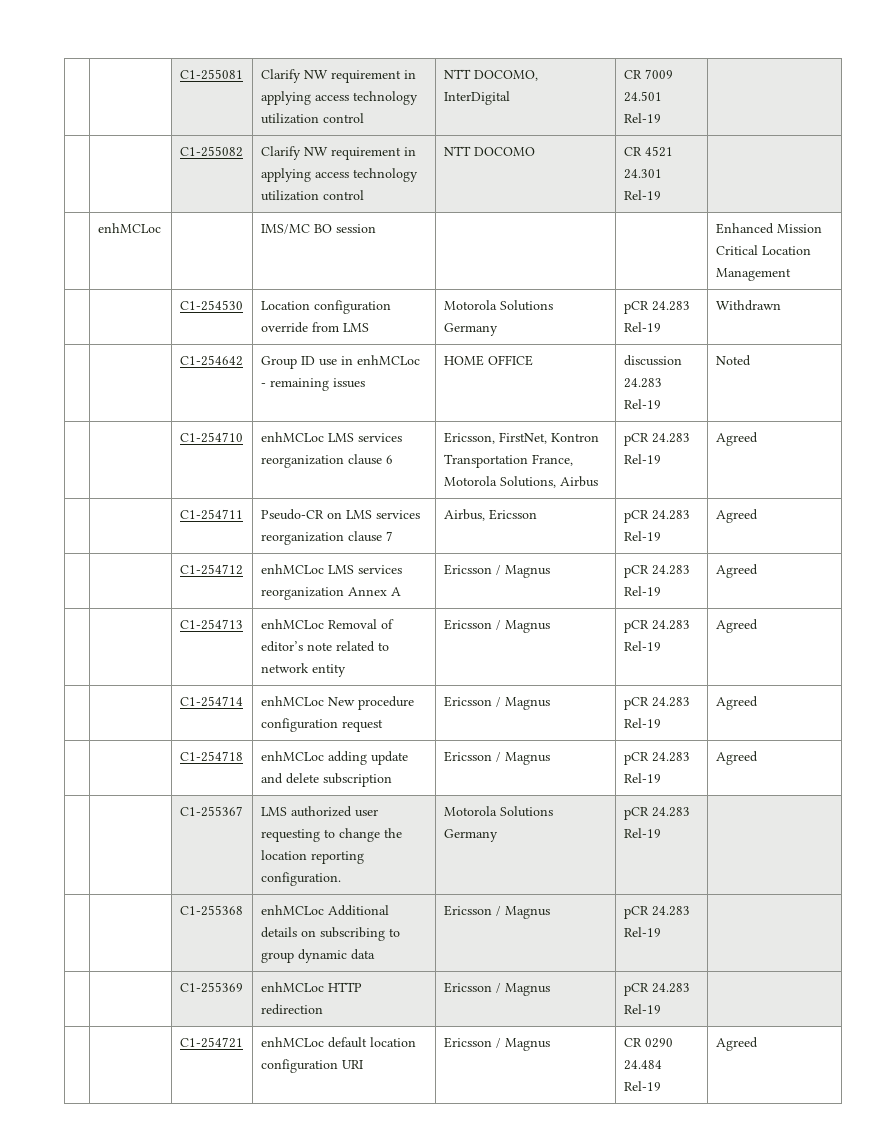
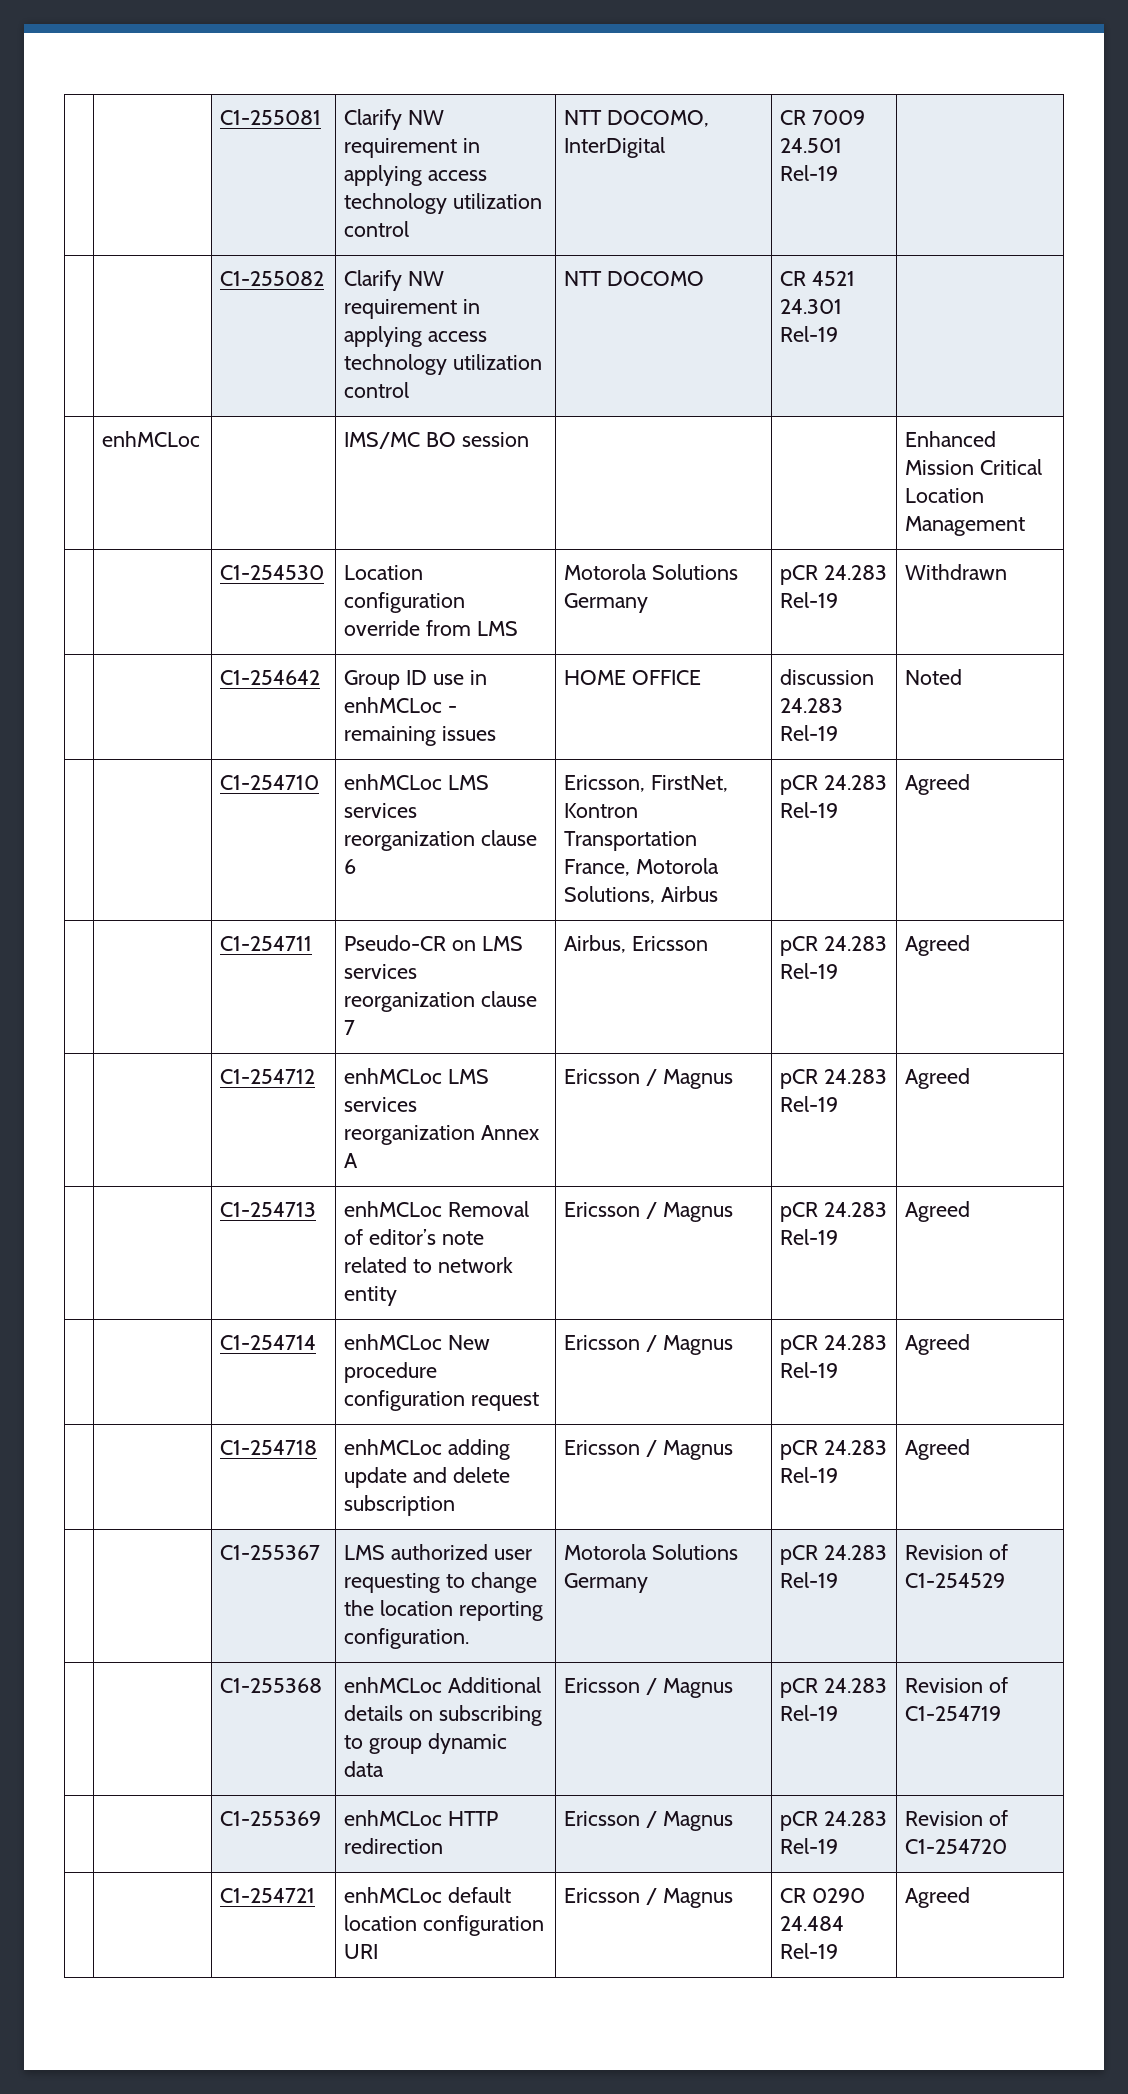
- | | C1-255367 | LMS authorized user requesting to change the location reporting configuration. | Motorola Solutions Germany | pCR 24.283 Rel-19 |
+ | | C1-255367 | LMS authorized user requesting to change the location reporting configuration. | Motorola Solutions Germany | pCR 24.283 Rel-19 | Revision of C1-254529
- | | C1-255368 | enhMCLoc Additional details on subscribing to group dynamic data | Ericsson / Magnus | pCR 24.283 Rel-19 |
+ | | C1-255368 | enhMCLoc Additional details on subscribing to group dynamic data | Ericsson / Magnus | pCR 24.283 Rel-19 | Revision of C1-254719
- | | C1-255369 | enhMCLoc HTTP redirection | Ericsson / Magnus | pCR 24.283 Rel-19 |
+ | | C1-255369 | enhMCLoc HTTP redirection | Ericsson / Magnus | pCR 24.283 Rel-19 | Revision of C1-254720

